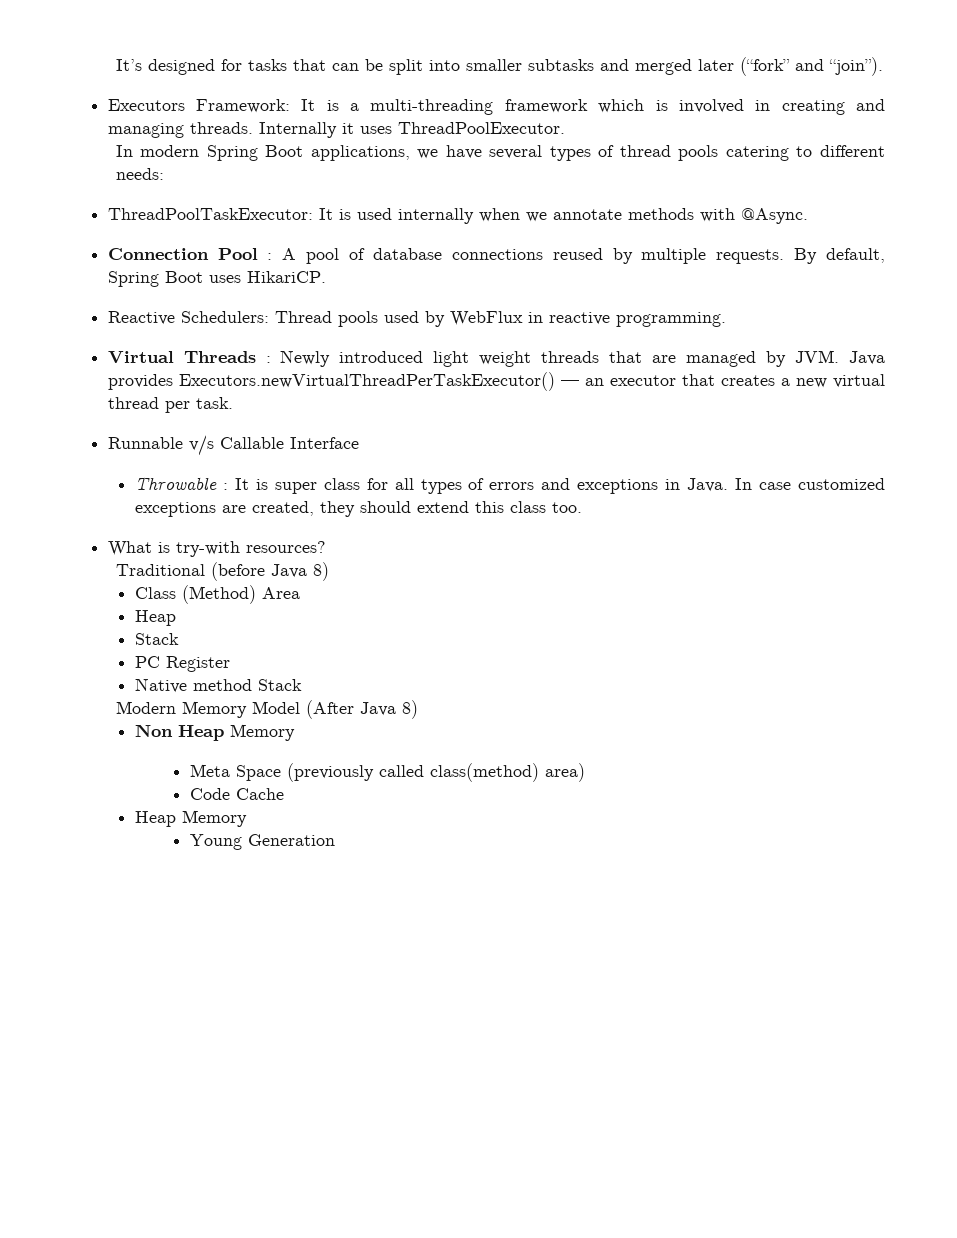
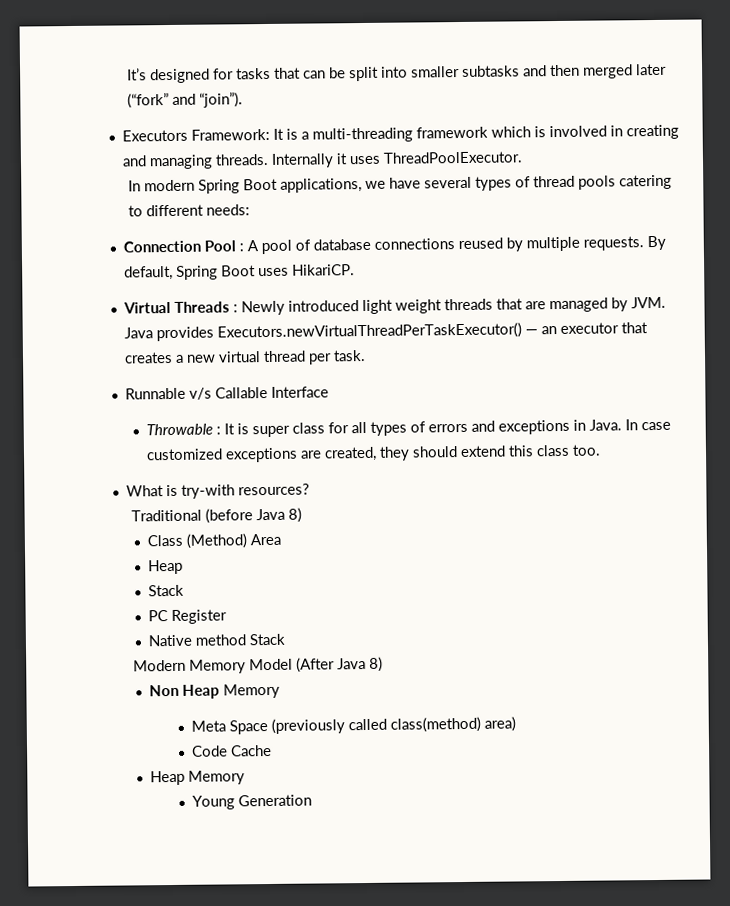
- It’s designed for tasks that can be split into smaller subtasks and merged later (“fork” and “join”).
+ It’s designed for tasks that can be split into smaller subtasks and then merged later (“fork” and “join”).
- ThreadPoolTaskExecutor: It is used internally when we annotate methods with @Async.
- Reactive Schedulers: Thread pools used by WebFlux in reactive programming.

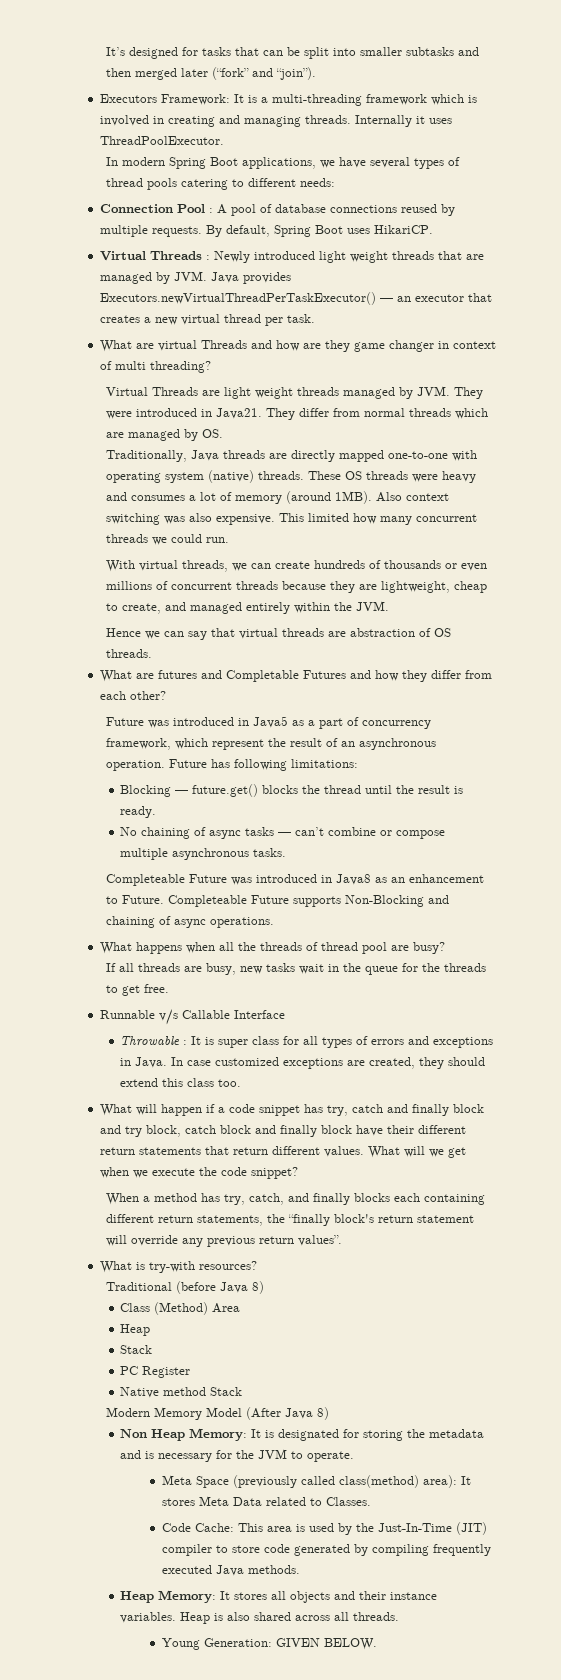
+ What are virtual Threads and how are they game changer in context of multi threading?
+ Virtual Threads are light weight threads managed by JVM. They were introduced in Java21. They differ from normal threads which are managed by OS.
+ Traditionally, Java threads are directly mapped one-to-one with operating system (native) threads. These OS threads were heavy and consumes a lot of memory (around 1MB). Also context switching was also expensive. This limited how many concurrent threads we could run.
+ With virtual threads, we can create hundreds of thousands or even millions of concurrent threads because they are lightweight, cheap to create, and managed entirely within the JVM.
+ Hence we can say that virtual threads are abstraction of OS threads.
+ What are futures and Completable Futures and how they differ from each other?
+ Future was introduced in Java5 as a part of concurrency framework, which represent the result of an asynchronous operation. Future has following limitations:
+ Blocking — future.get() blocks the thread until the result is ready.
+ No chaining of async tasks — can’t combine or compose multiple asynchronous tasks.
+ Completeable Future was introduced in Java8 as an enhancement to Future. Completeable Future supports Non-Blocking and chaining of async operations.
+ What happens when all the threads of thread pool are busy?
+ If all threads are busy, new tasks wait in the queue for the threads to get free.
+ What will happen if a code snippet has try, catch and finally block and try block, catch block and finally block have their different return statements that return different values. What will we get when we execute the code snippet?
+ When a method has try, catch, and finally blocks each containing different return statements, the “finally block's return statement will override any previous return values”.
- Non Heap Memory
+ Non Heap Memory: It is designated for storing the metadata and is necessary for the JVM to operate.
- Meta Space (previously called class(method) area)
- Code Cache
- Heap Memory
- Young Generation
+ Meta Space (previously called class(method) area): It stores Meta Data related to Classes.
+ Code Cache: This area is used by the Just-In-Time (JIT) compiler to store code generated by compiling frequently executed Java methods.
+ Heap Memory: It stores all objects and their instance variables. Heap is also shared across all threads.
+ Young Generation: GIVEN BELOW.

